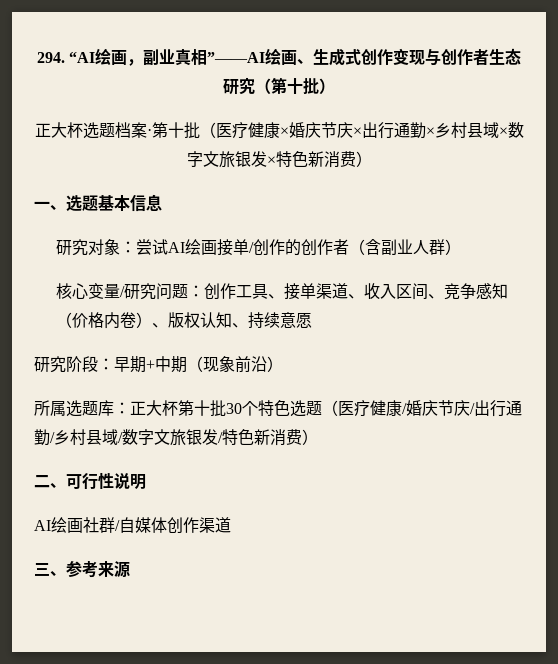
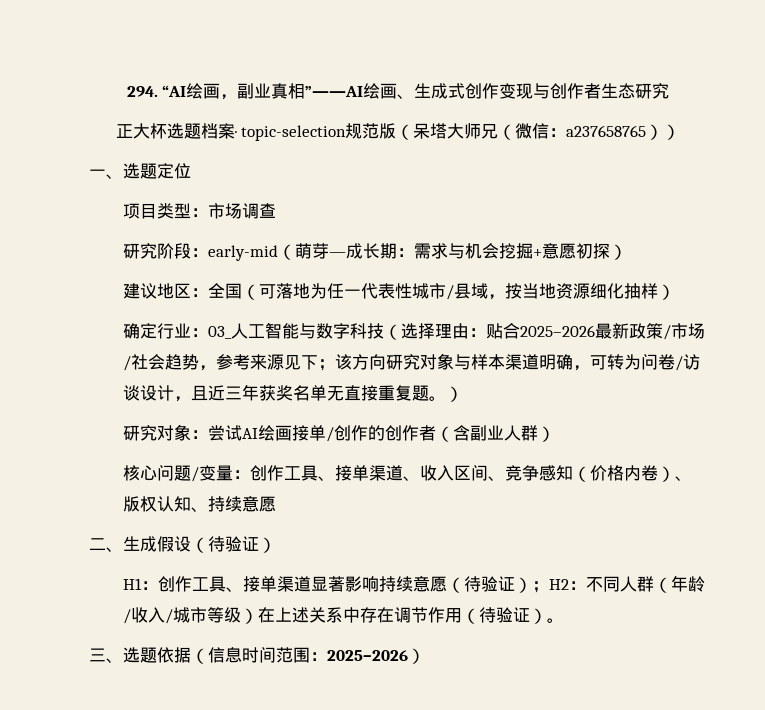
- 294. “AI绘画，副业真相”——AI绘画、生成式创作变现与创作者生态研究（第十批）
+ 294. “AI绘画，副业真相”——AI绘画、生成式创作变现与创作者生态研究
- 正大杯选题档案·第十批（医疗健康×婚庆节庆×出行通勤×乡村县域×数字文旅银发×特色新消费）
- 一、选题基本信息
+ 正大杯选题档案· topic-selection规范版（呆塔大师兄（微信：a237658765））
+ 一、选题定位
+ 项目类型：市场调查
+ 研究阶段：early-mid（萌芽—成长期：需求与机会挖掘+意愿初探）
+ 建议地区：全国（可落地为任一代表性城市/县域，按当地资源细化抽样）
+ 确定行业：03_人工智能与数字科技（选择理由：贴合2025–2026最新政策/市场/社会趋势，参考来源见下；该方向研究对象与样本渠道明确，可转为问卷/访谈设计，且近三年获奖名单无直接重复题。）
- 核心变量/研究问题：创作工具、接单渠道、收入区间、竞争感知（价格内卷）、版权认知、持续意愿
+ 核心问题/变量：创作工具、接单渠道、收入区间、竞争感知（价格内卷）、版权认知、持续意愿
- 研究阶段：早期+中期（现象前沿）
- 所属选题库：正大杯第十批30个特色选题（医疗健康/婚庆节庆/出行通勤/乡村县域/数字文旅银发/特色新消费）
- 二、可行性说明
- AI绘画社群/自媒体创作渠道
- 三、参考来源
+ 二、生成假设（待验证）
+ H1：创作工具、接单渠道显著影响持续意愿（待验证）；H2：不同人群（年龄/收入/城市等级）在上述关系中存在调节作用（待验证）。
+ 三、选题依据（信息时间范围：2025–2026）

